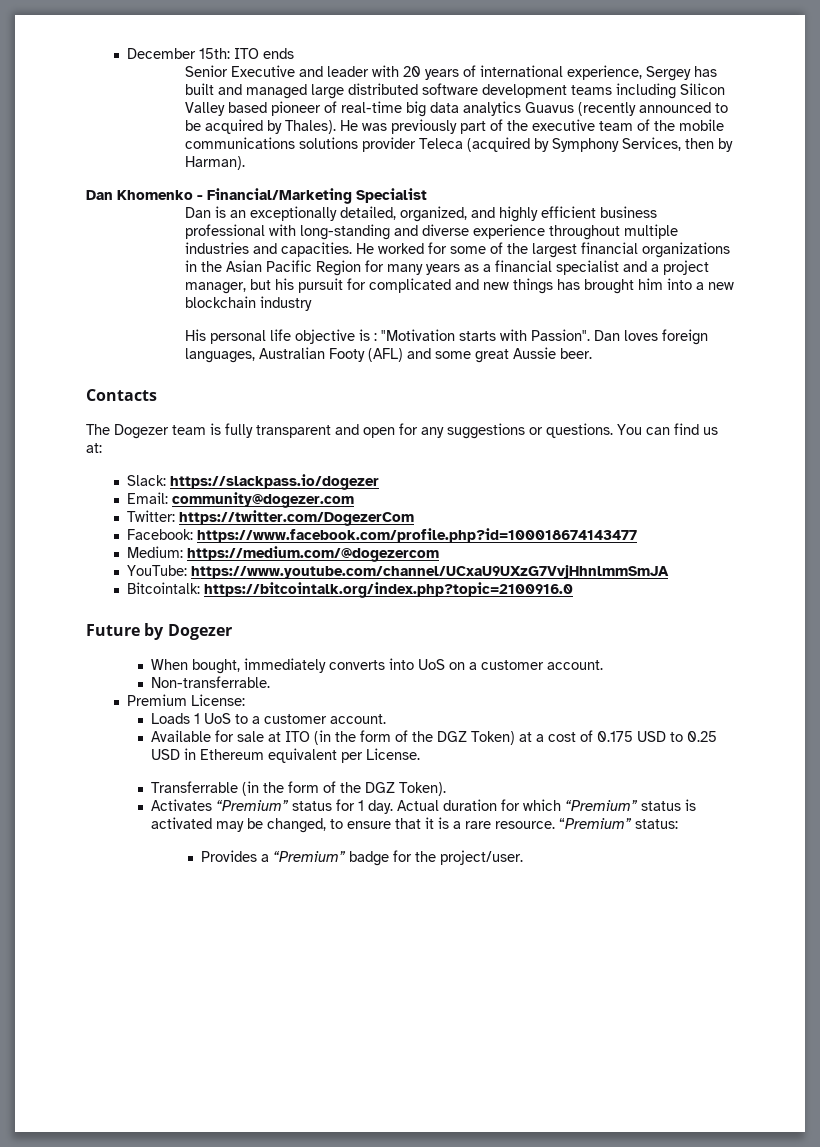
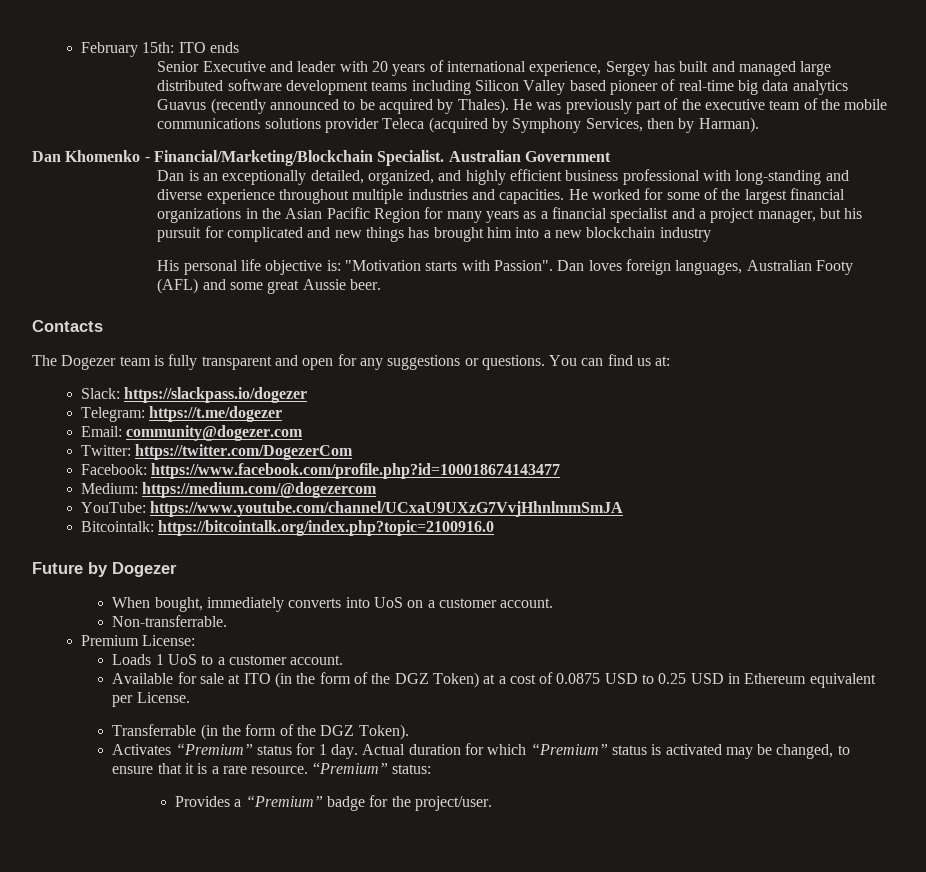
- December 15th: ITO ends
+ February 15th: ITO ends
- Dan Khomenko - Financial/Marketing Specialist
+ Dan Khomenko - Financial/Marketing/Blockchain Specialist. Australian Government
- His personal life objective is : "Motivation starts with Passion".
+ His personal life objective is: "Motivation starts with Passion".
+ Telegram: https://t.me/dogezer
- Available for sale at ITO (in the form of the DGZ Token) at a cost of 0.175 USD to 0.25 USD in Ethereum equivalent per License.
+ Available for sale at ITO (in the form of the DGZ Token) at a cost of 0.0875 USD to 0.25 USD in Ethereum equivalent per License.

